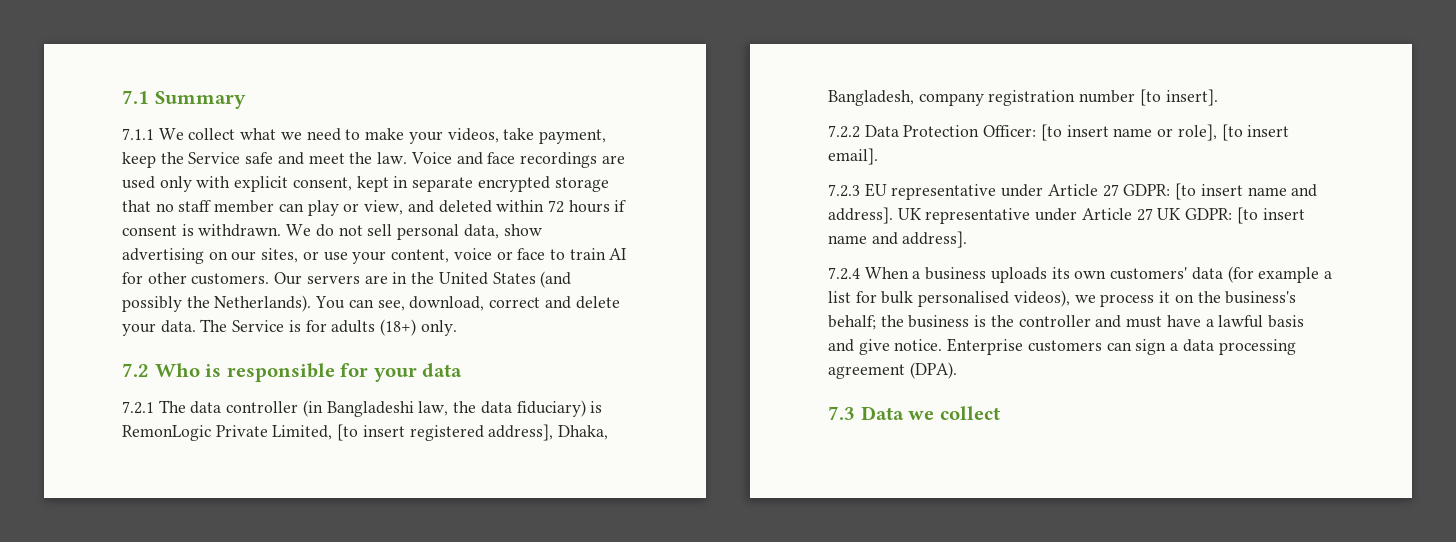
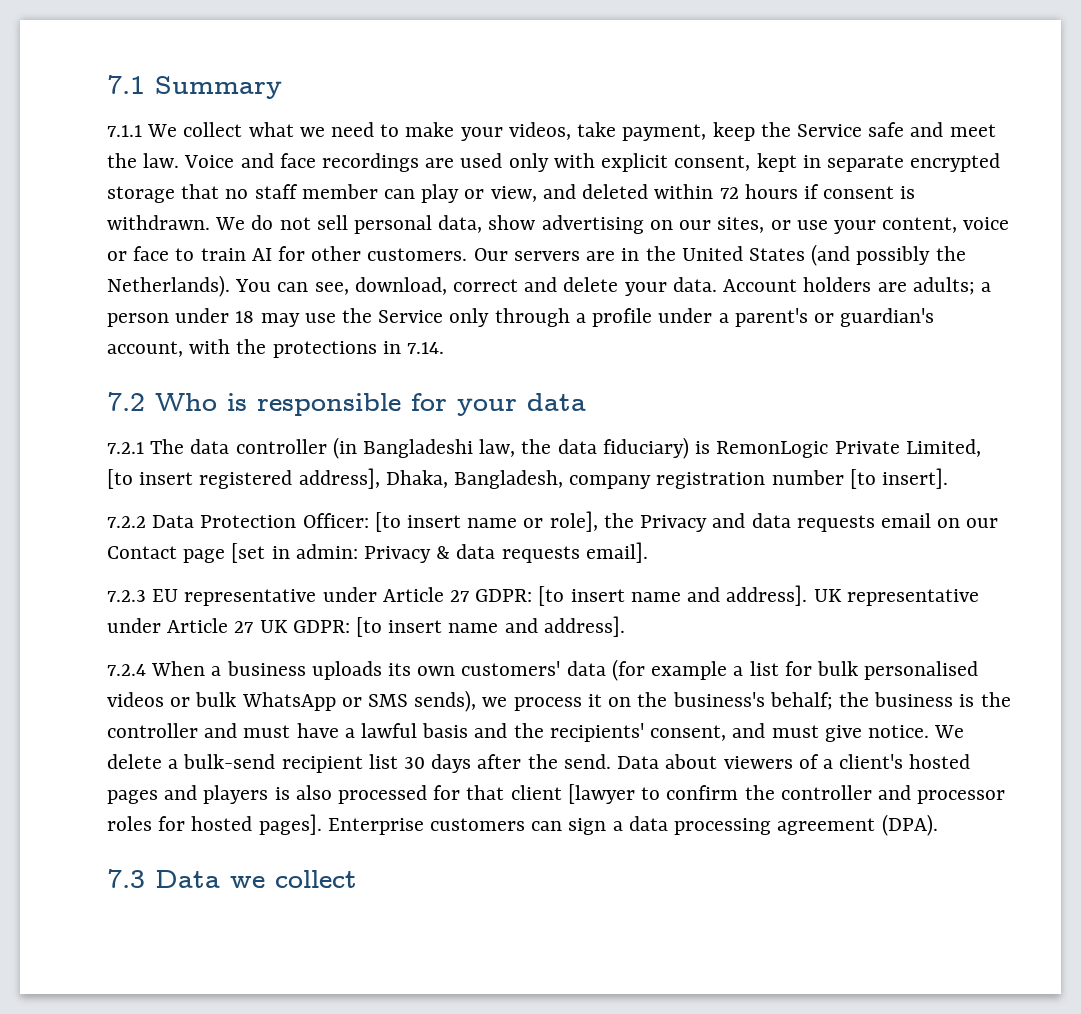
- The Service is for adults (18+) only.
+ Account holders are adults; a person under 18 may use the Service only through a profile under a parent's or guardian's account, with the protections in 7.14.
- 7.2.2 Data Protection Officer: [to insert name or role], [to insert email].
+ 7.2.2 Data Protection Officer: [to insert name or role], the Privacy and data requests email on our Contact page [set in admin: Privacy & data requests email].
- 7.2.4 When a business uploads its own customers' data (for example a list for bulk personalised videos), we process it on the business's behalf; the business is the controller and must have a lawful basis and give notice.
+ 7.2.4 When a business uploads its own customers' data (for example a list for bulk personalised videos or bulk WhatsApp or SMS sends), we process it on the business's behalf; the business is the controller and must have a lawful basis and the recipients' consent, and must give notice. We delete a bulk-send recipient list 30 days after the send. Data about viewers of a client's hosted pages and players is also processed for that client [lawyer to confirm the controller and processor roles for hosted pages].

